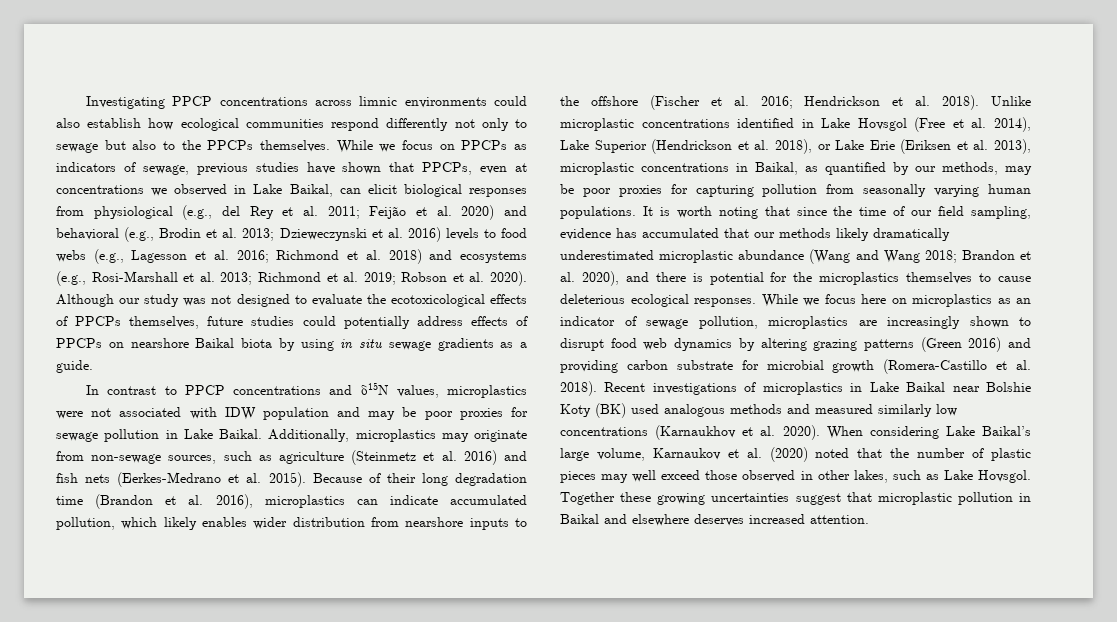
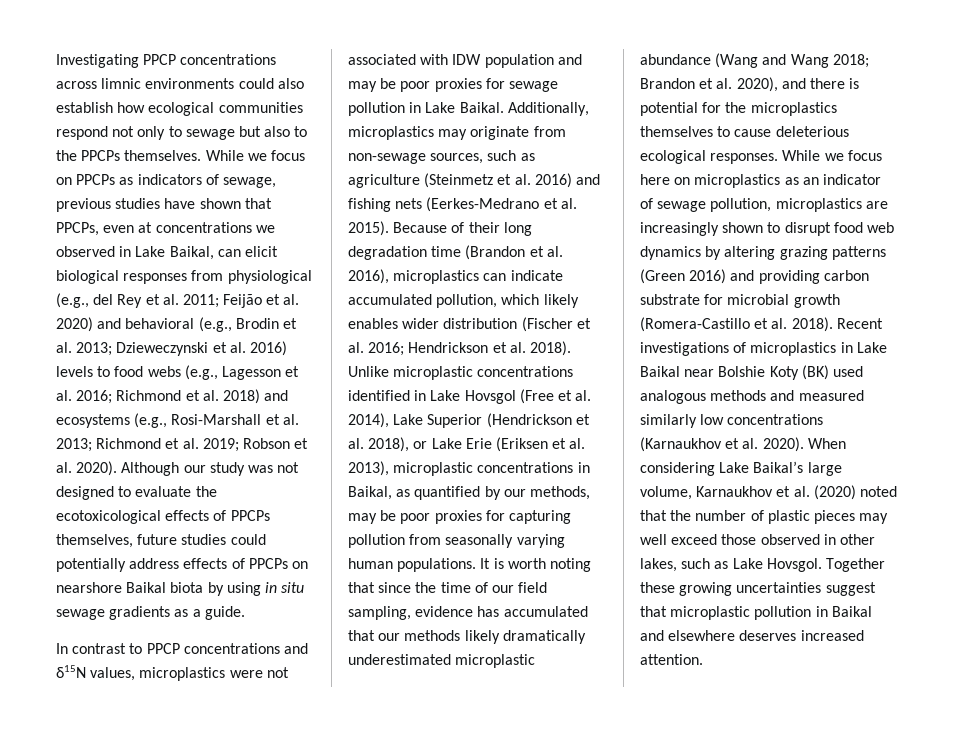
- Investigating PPCP concentrations across limnic environments could also establish how ecological communities respond differently not only to sewage but also to the PPCPs themselves.
+ Investigating PPCP concentrations across limnic environments could also establish how ecological communities respond not only to sewage but also to the PPCPs themselves.
- Additionally, microplastics may originate from non-sewage sources, such as agriculture (Steinmetz et al. 2016) and fish nets (Eerkes-Medrano et al. 2015).
+ Additionally, microplastics may originate from non-sewage sources, such as agriculture (Steinmetz et al. 2016) and fishing nets (Eerkes-Medrano et al. 2015).
- Because of their long degradation time (Brandon et al. 2016), microplastics can indicate accumulated pollution, which likely enables wider distribution from nearshore inputs to the offshore (Fischer et al. 2016; Hendrickson et al. 2018).
+ Because of their long degradation time (Brandon et al. 2016), microplastics can indicate accumulated pollution, which likely enables wider distribution (Fischer et al. 2016; Hendrickson et al. 2018).
- When considering Lake Baikal’s large volume, Karnaukov et al. (2020) noted that the number of plastic pieces may well exceed those observed in other lakes, such as Lake Hovsgol.
+ When considering Lake Baikal’s large volume, Karnaukhov et al. (2020) noted that the number of plastic pieces may well exceed those observed in other lakes, such as Lake Hovsgol.

